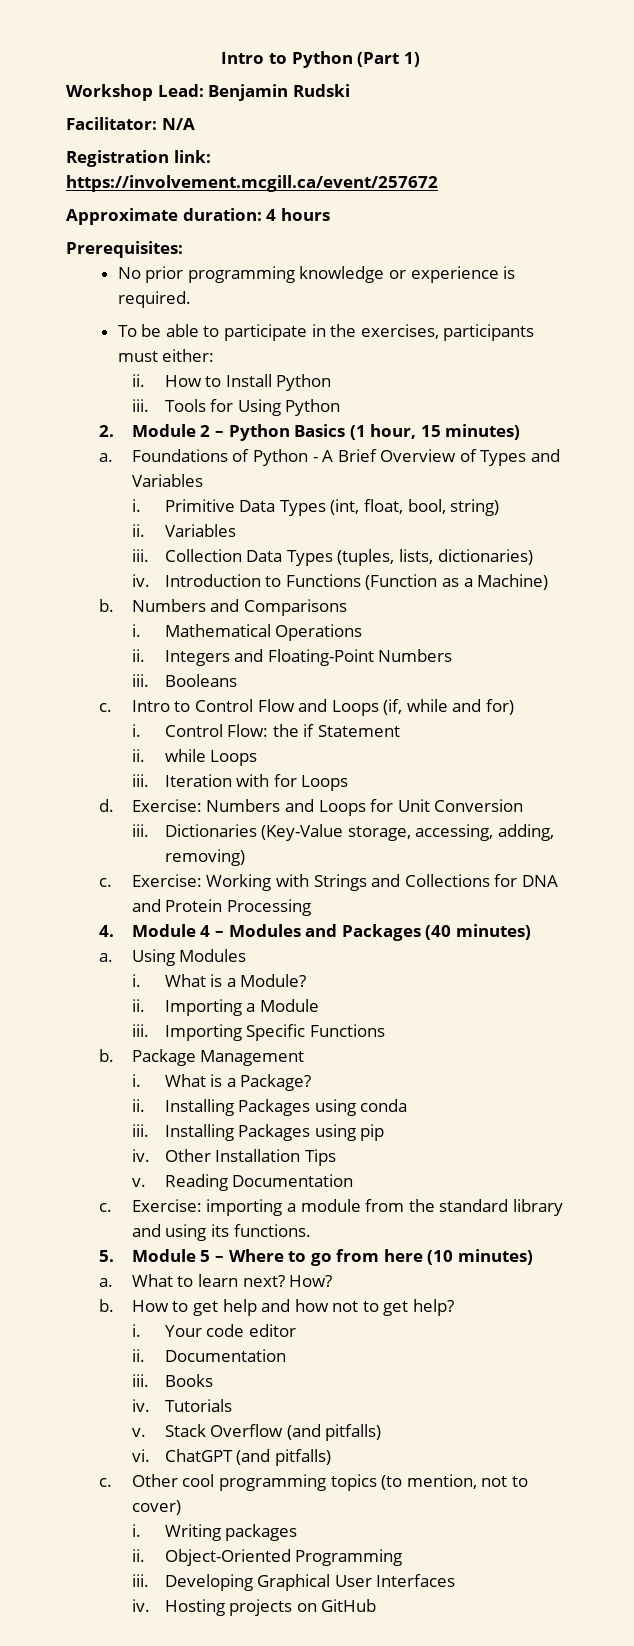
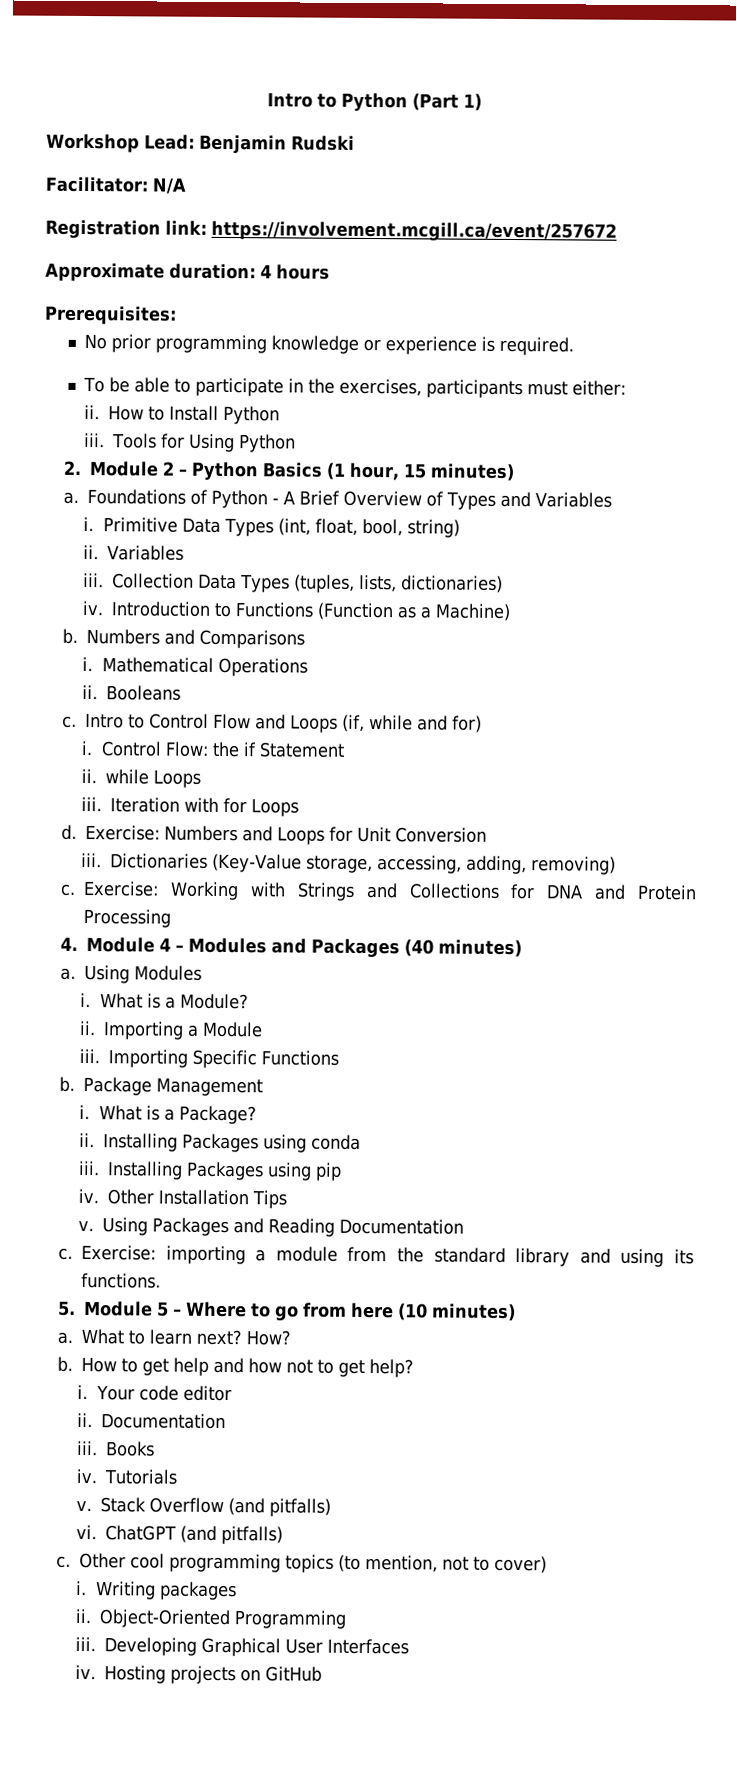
- Integers and Floating-Point Numbers
- iii.
- Reading Documentation
+ Using Packages and Reading Documentation

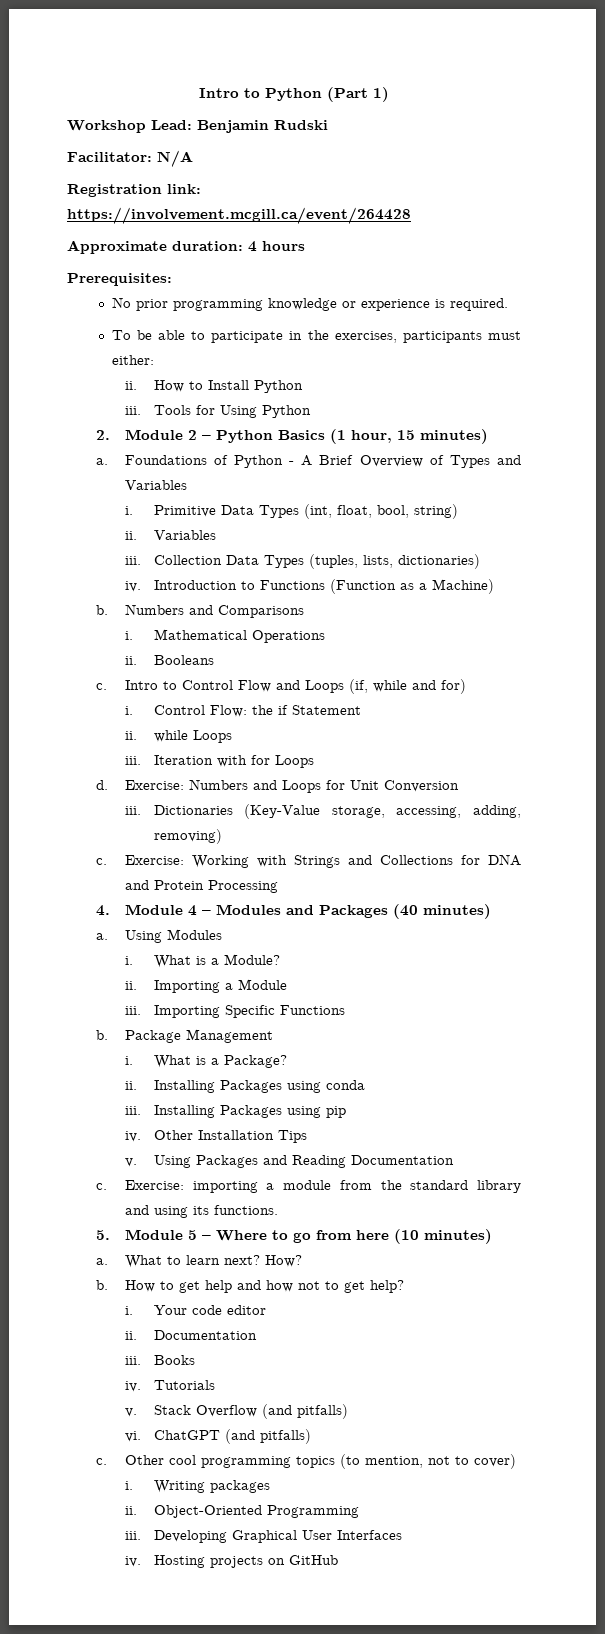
- Registration link: https://involvement.mcgill.ca/event/257672
+ Registration link: https://involvement.mcgill.ca/event/264428

